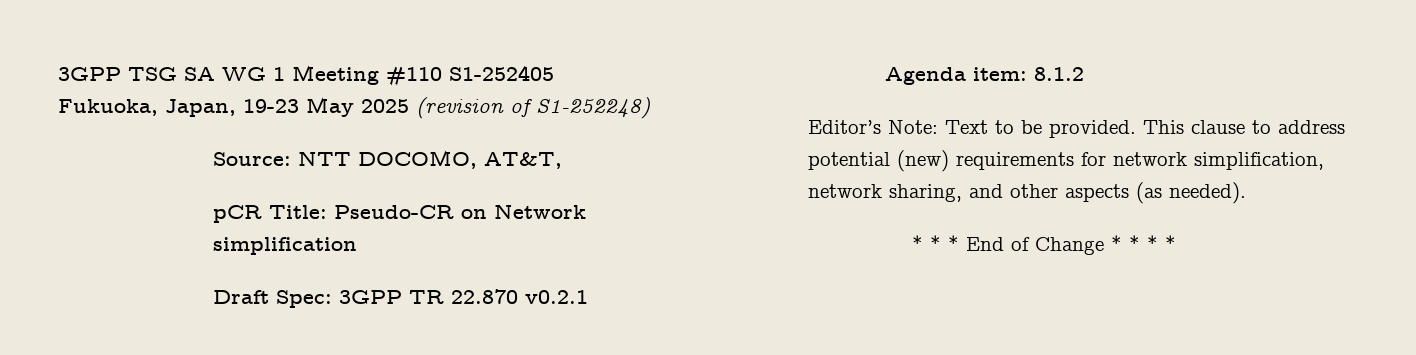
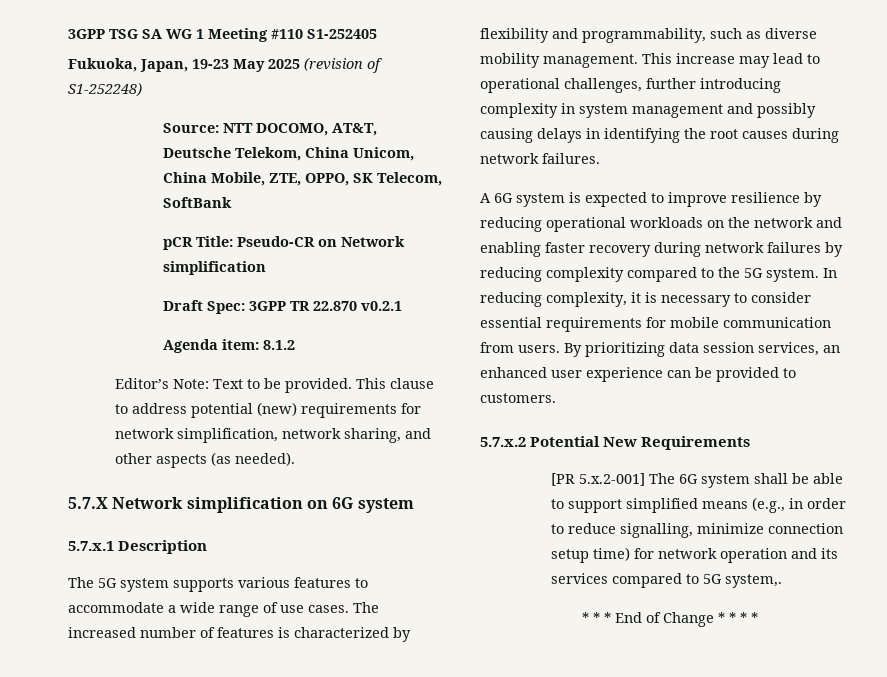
- Source: NTT DOCOMO, AT&T,
+ Source: NTT DOCOMO, AT&T, Deutsche Telekom, China Unicom, China Mobile, ZTE, OPPO, SK Telecom, SoftBank
+ 5.7.X Network simplification on 6G system
+ 5.7.x.1 Description
+ The 5G system supports various features to accommodate a wide range of use cases. The increased number of features is characterized by flexibility and programmability, such as diverse mobility management. This increase may lead to operational challenges, further introducing complexity in system management and possibly causing delays in identifying the root causes during network failures.
+ A 6G system is expected to improve resilience by reducing operational workloads on the network and enabling faster recovery during network failures by reducing complexity compared to the 5G system. In reducing complexity, it is necessary to consider essential requirements for mobile communication from users. By prioritizing data session services, an enhanced user experience can be provided to customers.
+ 5.7.x.2 Potential New Requirements
+ [PR 5.x.2-001] The 6G system shall be able to support simplified means (e.g., in order to reduce signalling, minimize connection setup time) for network operation and its services compared to 5G system,.

